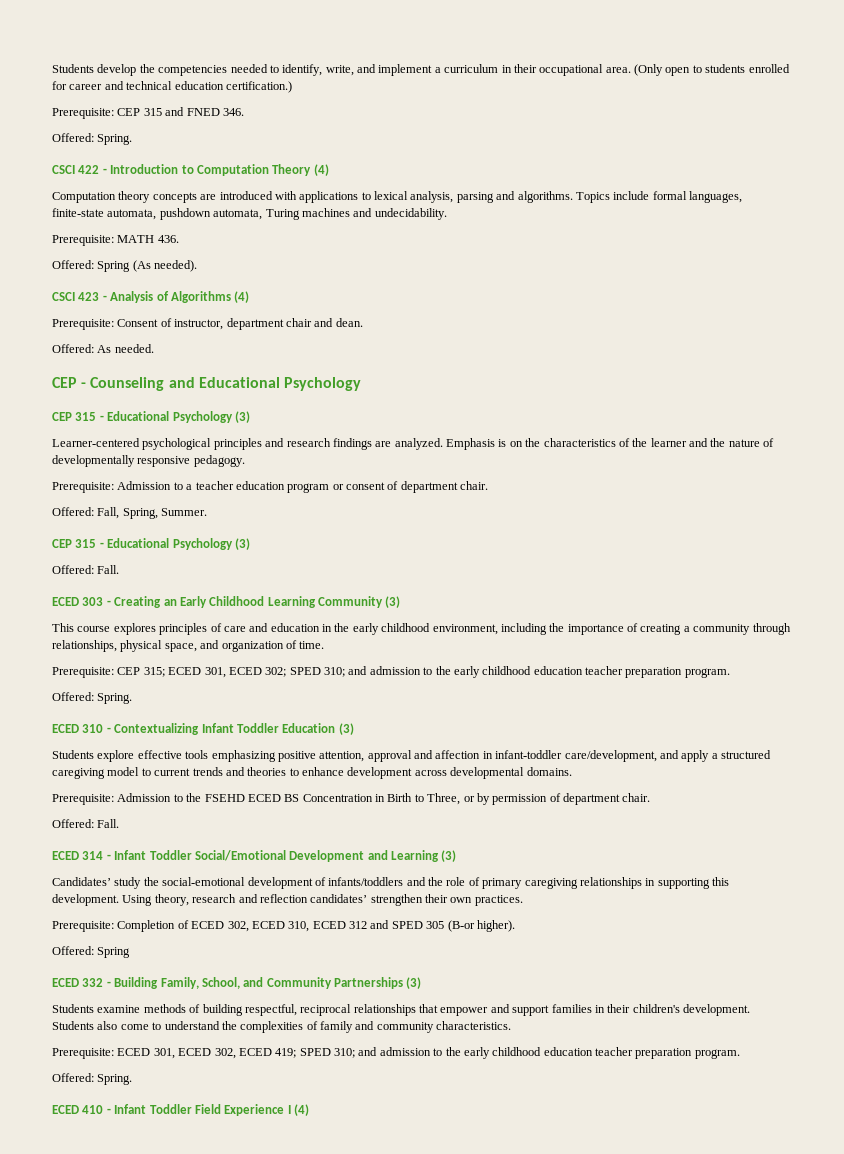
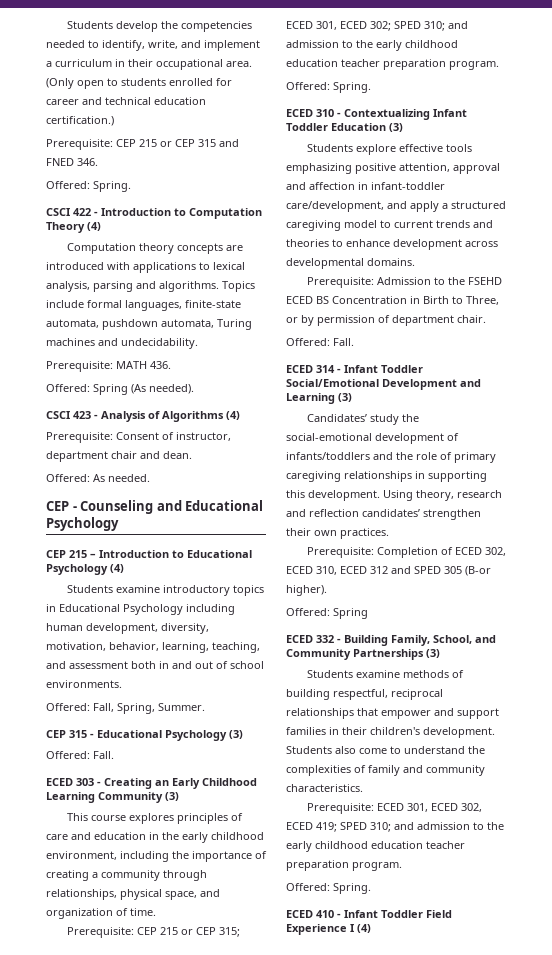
- Prerequisite: CEP 315 and FNED 346.
+ Prerequisite: CEP 215 or CEP 315 and FNED 346.
  CEP - Counseling and Educational Psychology
- CEP 315 - Educational Psychology (3)
- Learner-centered psychological principles and research findings are analyzed. Emphasis is on the characteristics of the learner and the nature of developmentally responsive pedagogy.
- Prerequisite: Admission to a teacher education program or consent of department chair.
+ CEP 215 – Introduction to Educational Psychology (4)
+ Students examine introductory topics in Educational Psychology including human development, diversity, motivation, behavior, learning, teaching, and assessment both in and out of school environments.
- Prerequisite: CEP 315; ECED 301, ECED 302; SPED 310; and admission to the early childhood education teacher preparation program.
+ Prerequisite: CEP 215 or CEP 315; ECED 301, ECED 302; SPED 310; and admission to the early childhood education teacher preparation program.

